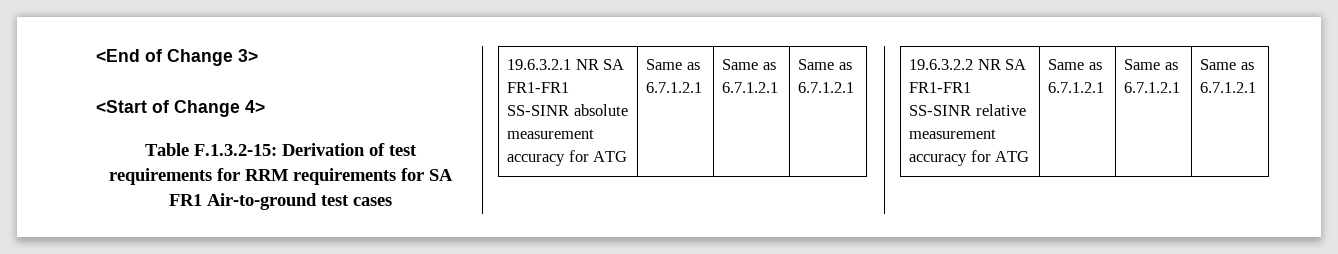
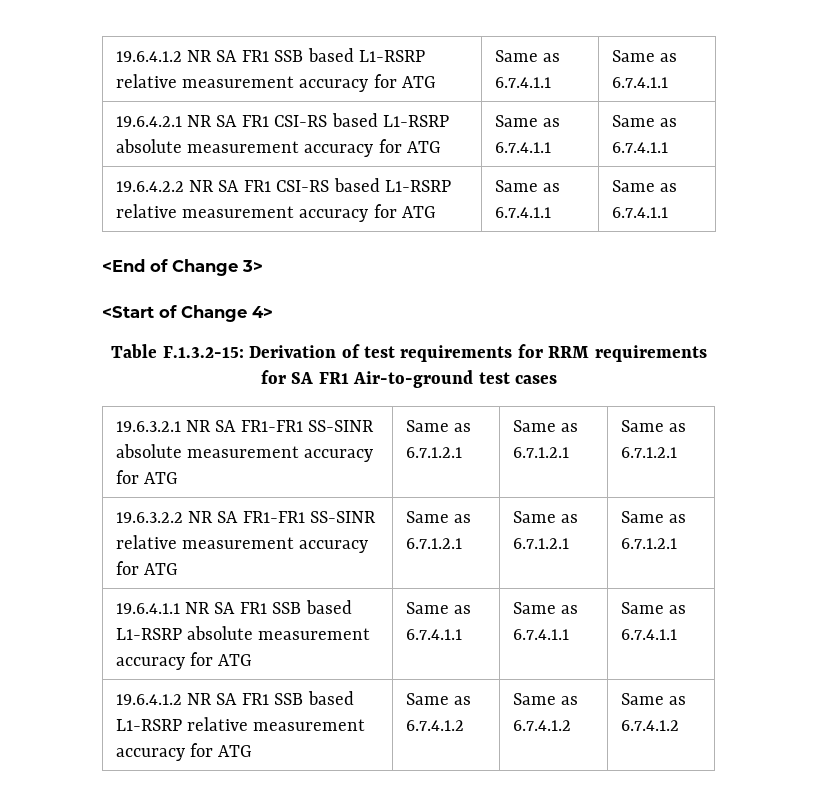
+ 19.6.4.1.2 NR SA FR1 SSB based L1-RSRP relative measurement accuracy for ATG | Same as 6.7.4.1.1 | Same as 6.7.4.1.1
+ 19.6.4.2.1 NR SA FR1 CSI-RS based L1-RSRP absolute measurement accuracy for ATG | Same as 6.7.4.1.1 | Same as 6.7.4.1.1
+ 19.6.4.2.2 NR SA FR1 CSI-RS based L1-RSRP relative measurement accuracy for ATG | Same as 6.7.4.1.1 | Same as 6.7.4.1.1
+ 19.6.4.1.1 NR SA FR1 SSB based L1-RSRP absolute measurement accuracy for ATG | Same as 6.7.4.1.1 | Same as 6.7.4.1.1 | Same as 6.7.4.1.1
+ 19.6.4.1.2 NR SA FR1 SSB based L1-RSRP relative measurement accuracy for ATG | Same as 6.7.4.1.2 | Same as 6.7.4.1.2 | Same as 6.7.4.1.2

